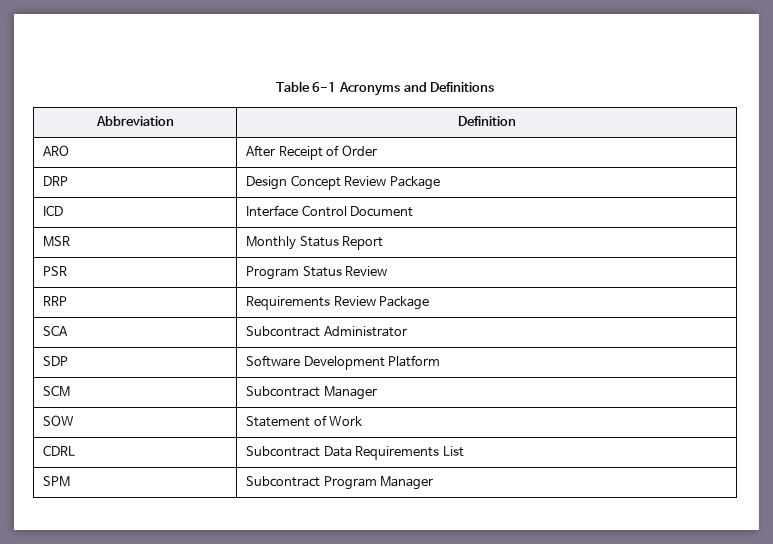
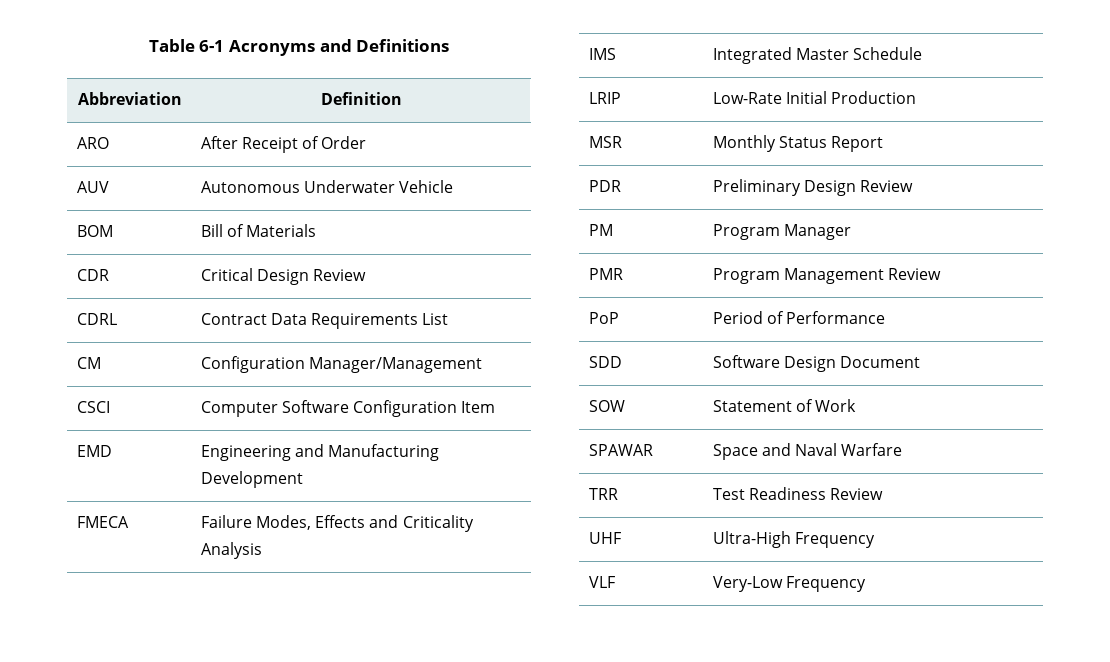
- DRP | Design Concept Review Package
- ICD | Interface Control Document
+ AUV | Autonomous Underwater Vehicle
+ BOM | Bill of Materials
+ CDR | Critical Design Review
+ CDRL | Contract Data Requirements List
+ CM | Configuration Manager/Management
+ CSCI | Computer Software Configuration Item
+ EMD | Engineering and Manufacturing Development
+ FMECA | Failure Modes, Effects and Criticality Analysis
+ IMS | Integrated Master Schedule
+ LRIP | Low-Rate Initial Production
  MSR | Monthly Status Report
- PSR | Program Status Review
- RRP | Requirements Review Package
- SCA | Subcontract Administrator
- SDP | Software Development Platform
- SCM | Subcontract Manager
+ PDR | Preliminary Design Review
+ PM | Program Manager
+ PMR | Program Management Review
+ PoP | Period of Performance
+ SDD | Software Design Document
  SOW | Statement of Work
- CDRL | Subcontract Data Requirements List
- SPM | Subcontract Program Manager
+ SPAWAR | Space and Naval Warfare
+ TRR | Test Readiness Review
+ UHF | Ultra-High Frequency
+ VLF | Very-Low Frequency

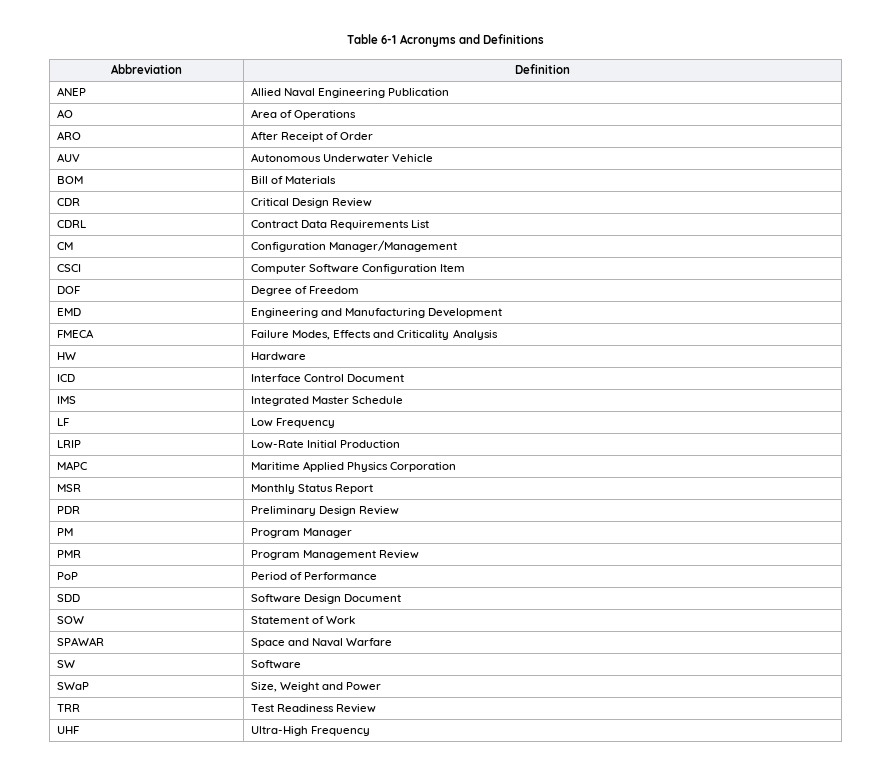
+ ANEP | Allied Naval Engineering Publication
+ AO | Area of Operations
+ DOF | Degree of Freedom
+ HW | Hardware
+ ICD | Interface Control Document
+ LF | Low Frequency
+ MAPC | Maritime Applied Physics Corporation
+ SW | Software
+ SWaP | Size, Weight and Power
- VLF | Very-Low Frequency

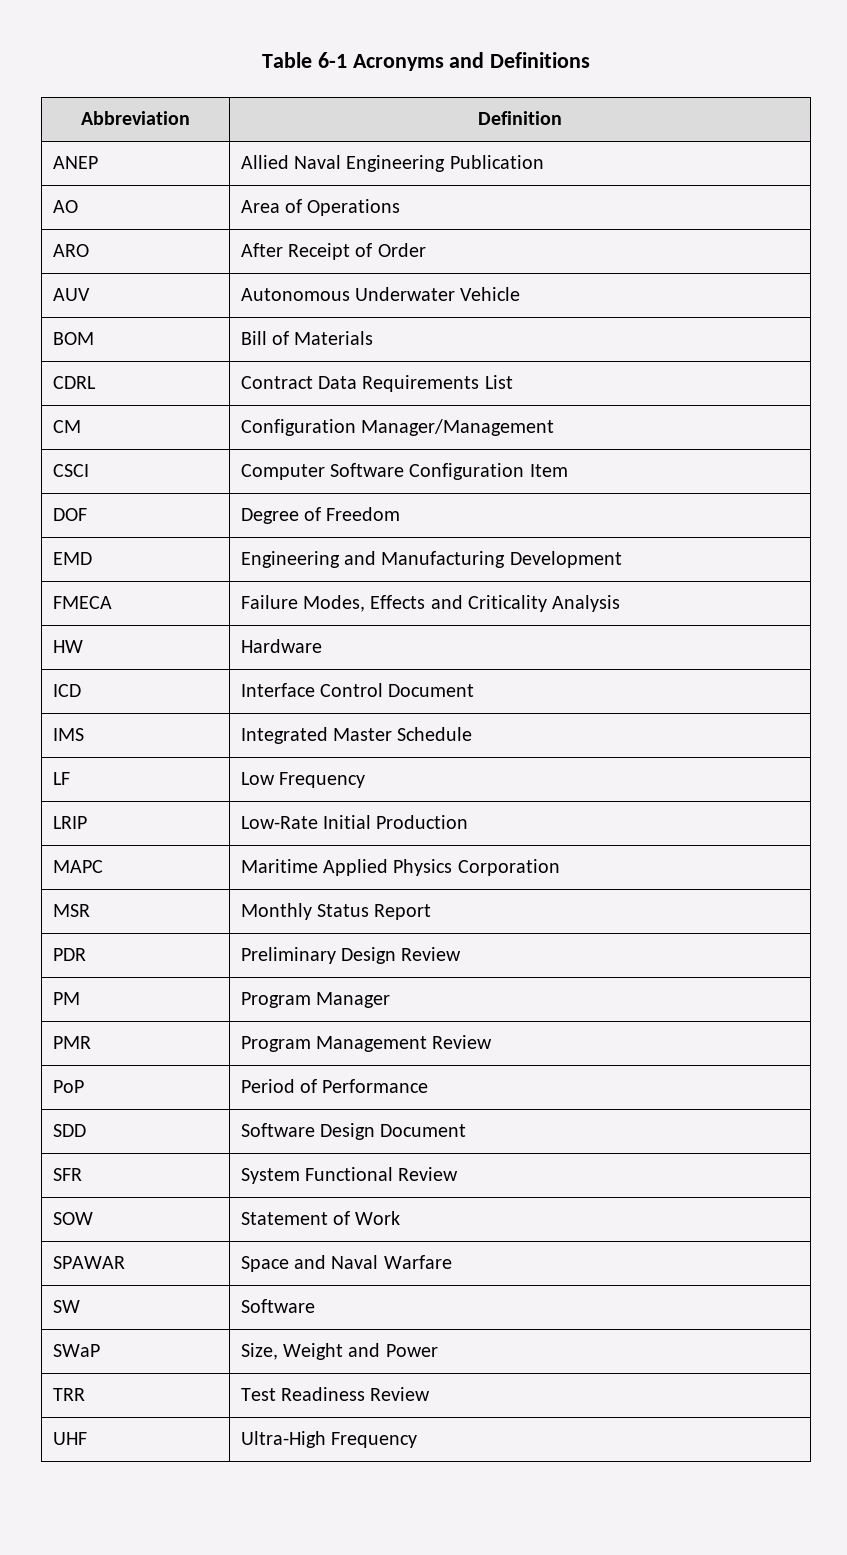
- CDR | Critical Design Review
+ SFR | System Functional Review

